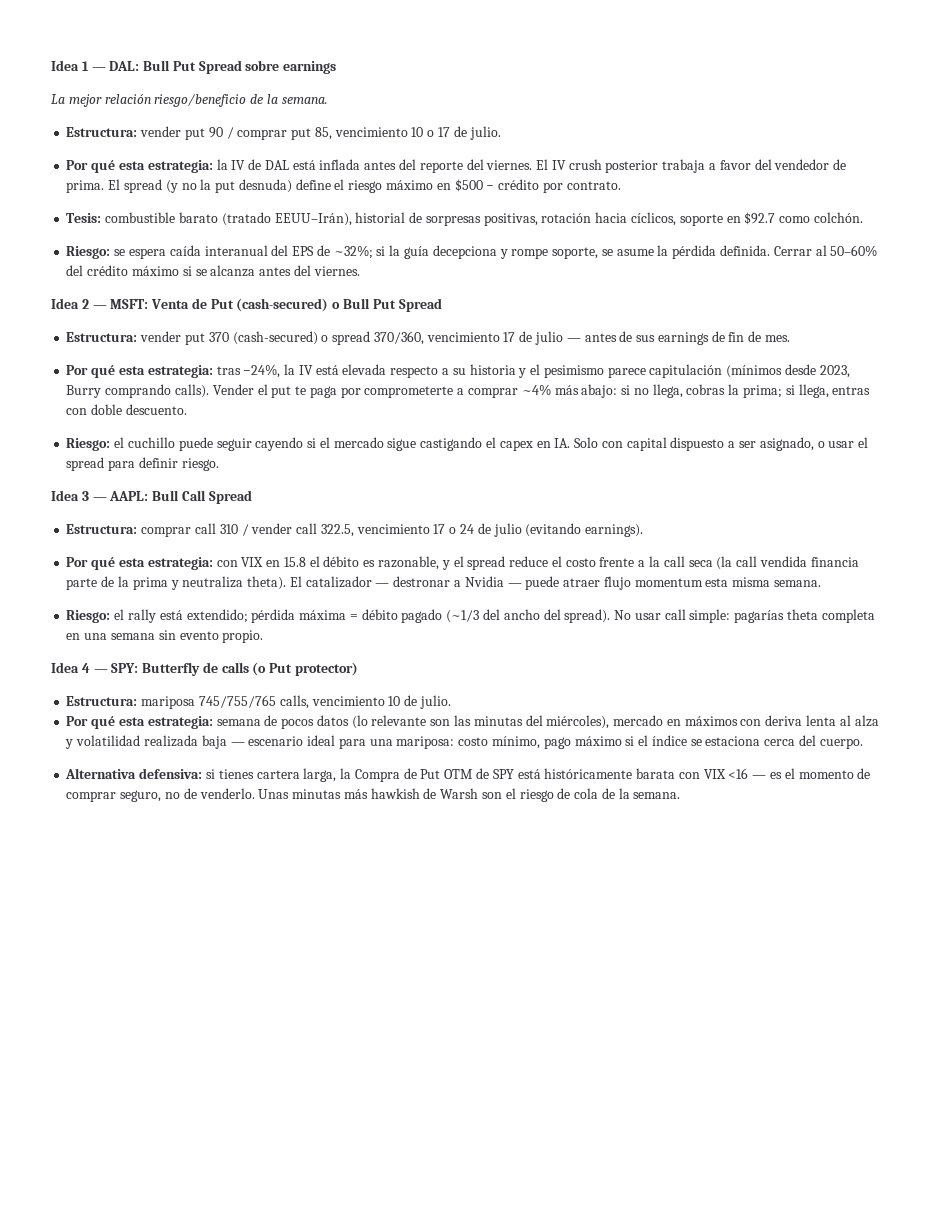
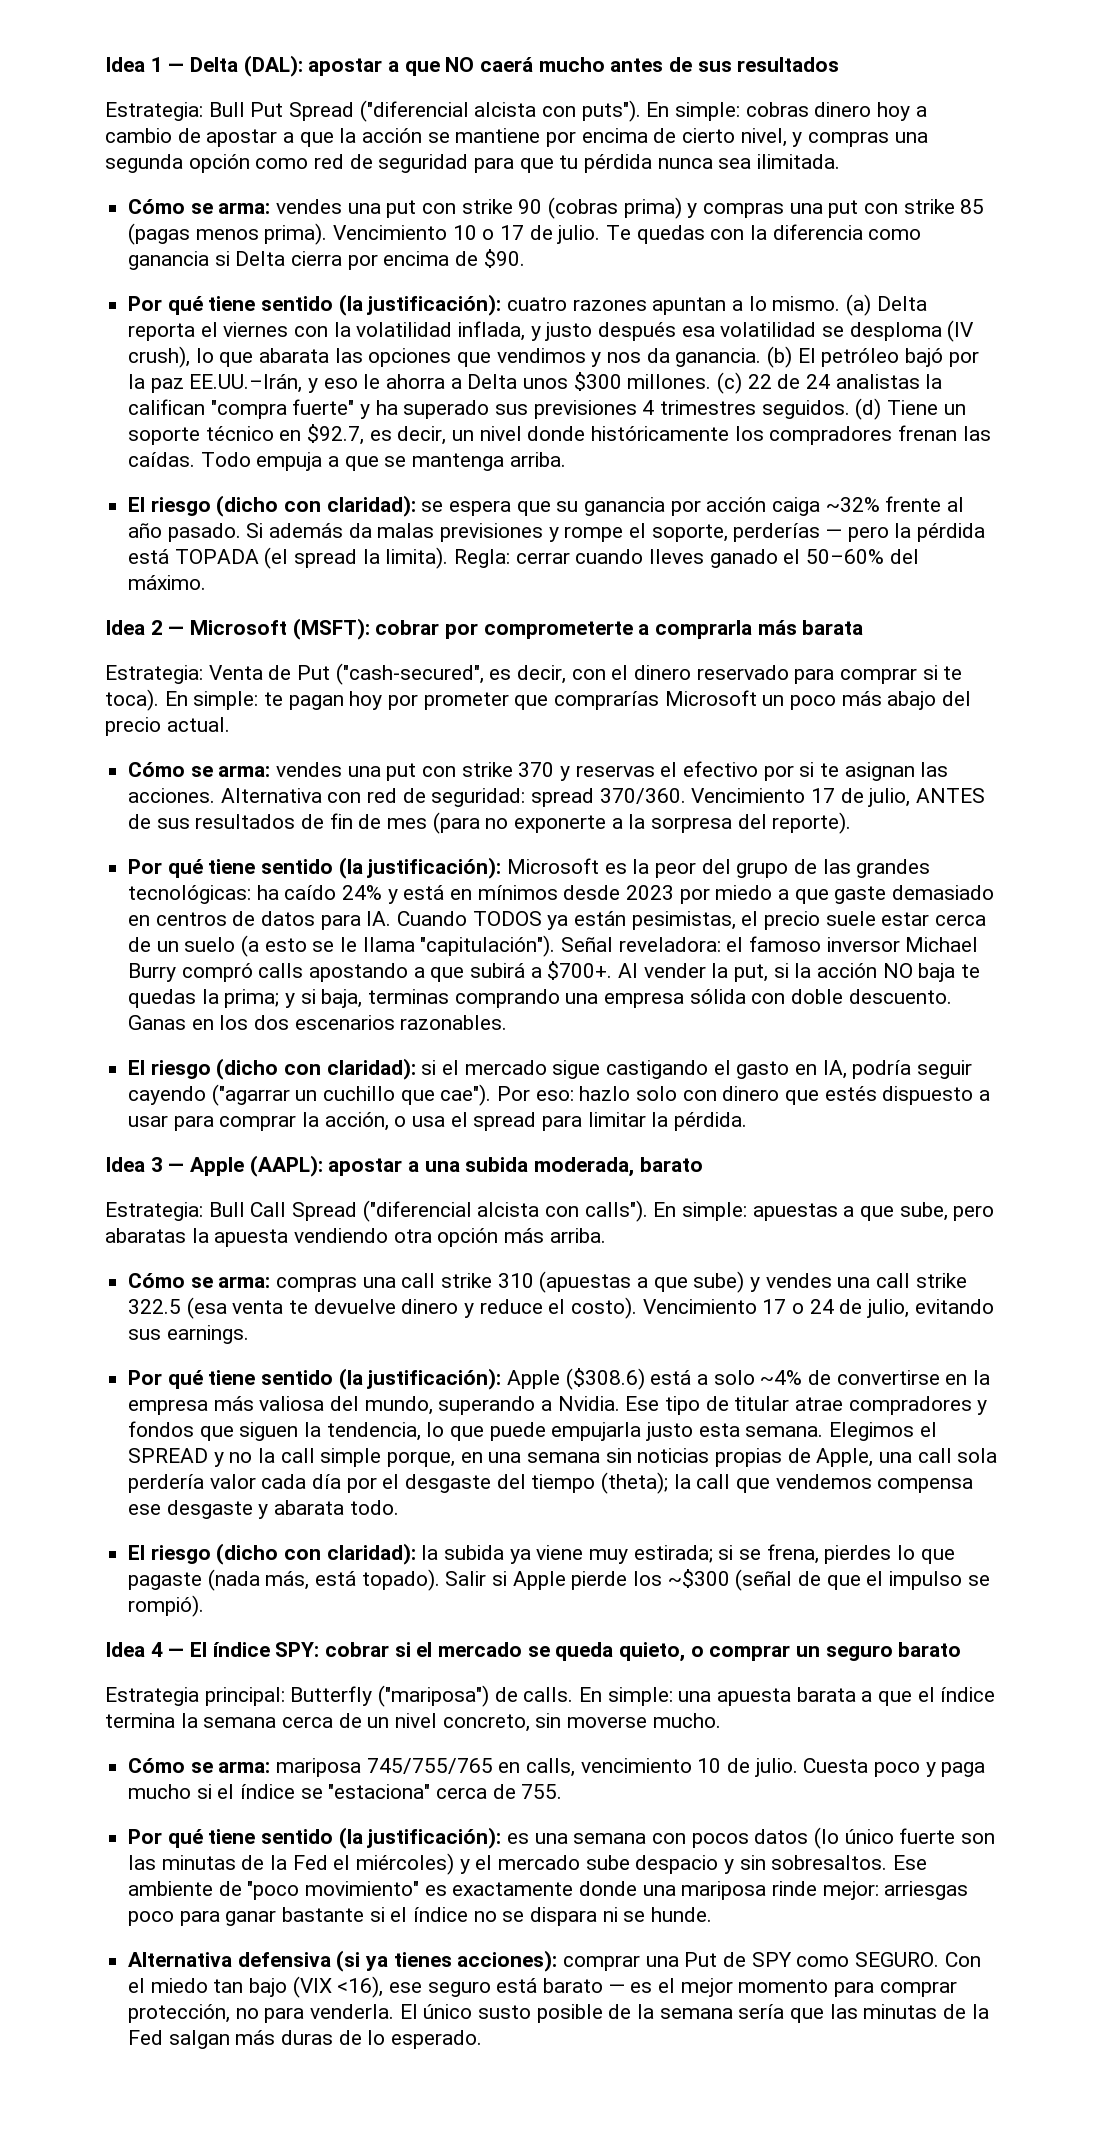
- Idea 1 — DAL: Bull Put Spread sobre earnings
- La mejor relación riesgo/beneficio de la semana.
- Estructura: vender put 90 / comprar put 85, vencimiento 10 o 17 de julio.
- Por qué esta estrategia: la IV de DAL está inflada antes del reporte del viernes. El IV crush posterior trabaja a favor del vendedor de prima. El spread (y no la put desnuda) define el riesgo máximo en $500 − crédito por contrato.
- Tesis: combustible barato (tratado EEUU–Irán), historial de sorpresas positivas, rotación hacia cíclicos, soporte en $92.7 como colchón.
- Riesgo: se espera caída interanual del EPS de ~32%; si la guía decepciona y rompe soporte, se asume la pérdida definida. Cerrar al 50–60% del crédito máximo si se alcanza antes del viernes.
- Idea 2 — MSFT: Venta de Put (cash-secured) o Bull Put Spread
- Estructura: vender put 370 (cash-secured) o spread 370/360, vencimiento 17 de julio — antes de sus earnings de fin de mes.
- Por qué esta estrategia: tras −24%, la IV está elevada respecto a su historia y el pesimismo parece capitulación (mínimos desde 2023, Burry comprando calls). Vender el put te paga por comprometerte a comprar ~4% más abajo: si no llega, cobras la prima; si llega, entras con doble descuento.
- Riesgo: el cuchillo puede seguir cayendo si el mercado sigue castigando el capex en IA. Solo con capital dispuesto a ser asignado, o usar el spread para definir riesgo.
- Idea 3 — AAPL: Bull Call Spread
- Estructura: comprar call 310 / vender call 322.5, vencimiento 17 o 24 de julio (evitando earnings).
- Por qué esta estrategia: con VIX en 15.8 el débito es razonable, y el spread reduce el costo frente a la call seca (la call vendida financia parte de la prima y neutraliza theta). El catalizador — destronar a Nvidia — puede atraer flujo momentum esta misma semana.
- Riesgo: el rally está extendido; pérdida máxima = débito pagado (~1/3 del ancho del spread). No usar call simple: pagarías theta completa en una semana sin evento propio.
- Idea 4 — SPY: Butterfly de calls (o Put protector)
- Estructura: mariposa 745/755/765 calls, vencimiento 10 de julio.
- Por qué esta estrategia: semana de pocos datos (lo relevante son las minutas del miércoles), mercado en máximos con deriva lenta al alza y volatilidad realizada baja — escenario ideal para una mariposa: costo mínimo, pago máximo si el índice se estaciona cerca del cuerpo.
- Alternativa defensiva: si tienes cartera larga, la Compra de Put OTM de SPY está históricamente barata con VIX <16 — es el momento de comprar seguro, no de venderlo. Unas minutas más hawkish de Warsh son el riesgo de cola de la semana.
+ Idea 1 — Delta (DAL): apostar a que NO caerá mucho antes de sus resultados
+ Estrategia: Bull Put Spread ("diferencial alcista con puts"). En simple: cobras dinero hoy a cambio de apostar a que la acción se mantiene por encima de cierto nivel, y compras una segunda opción como red de seguridad para que tu pérdida nunca sea ilimitada.
+ Cómo se arma: vendes una put con strike 90 (cobras prima) y compras una put con strike 85 (pagas menos prima). Vencimiento 10 o 17 de julio. Te quedas con la diferencia como ganancia si Delta cierra por encima de $90.
+ Por qué tiene sentido (la justificación): cuatro razones apuntan a lo mismo. (a) Delta reporta el viernes con la volatilidad inflada, y justo después esa volatilidad se desploma (IV crush), lo que abarata las opciones que vendimos y nos da ganancia. (b) El petróleo bajó por la paz EE.UU.–Irán, y eso le ahorra a Delta unos $300 millones. (c) 22 de 24 analistas la califican "compra fuerte" y ha superado sus previsiones 4 trimestres seguidos. (d) Tiene un soporte técnico en $92.7, es decir, un nivel donde históricamente los compradores frenan las caídas. Todo empuja a que se mantenga arriba.
+ El riesgo (dicho con claridad): se espera que su ganancia por acción caiga ~32% frente al año pasado. Si además da malas previsiones y rompe el soporte, perderías — pero la pérdida está TOPADA (el spread la limita). Regla: cerrar cuando lleves ganado el 50–60% del máximo.
+ Idea 2 — Microsoft (MSFT): cobrar por comprometerte a comprarla más barata
+ Estrategia: Venta de Put ("cash-secured", es decir, con el dinero reservado para comprar si te toca). En simple: te pagan hoy por prometer que comprarías Microsoft un poco más abajo del precio actual.
+ Cómo se arma: vendes una put con strike 370 y reservas el efectivo por si te asignan las acciones. Alternativa con red de seguridad: spread 370/360. Vencimiento 17 de julio, ANTES de sus resultados de fin de mes (para no exponerte a la sorpresa del reporte).
+ Por qué tiene sentido (la justificación): Microsoft es la peor del grupo de las grandes tecnológicas: ha caído 24% y está en mínimos desde 2023 por miedo a que gaste demasiado en centros de datos para IA. Cuando TODOS ya están pesimistas, el precio suele estar cerca de un suelo (a esto se le llama "capitulación"). Señal reveladora: el famoso inversor Michael Burry compró calls apostando a que subirá a $700+. Al vender la put, si la acción NO baja te quedas la prima; y si baja, terminas comprando una empresa sólida con doble descuento. Ganas en los dos escenarios razonables.
+ El riesgo (dicho con claridad): si el mercado sigue castigando el gasto en IA, podría seguir cayendo ("agarrar un cuchillo que cae"). Por eso: hazlo solo con dinero que estés dispuesto a usar para comprar la acción, o usa el spread para limitar la pérdida.
+ Idea 3 — Apple (AAPL): apostar a una subida moderada, barato
+ Estrategia: Bull Call Spread ("diferencial alcista con calls"). En simple: apuestas a que sube, pero abaratas la apuesta vendiendo otra opción más arriba.
+ Cómo se arma: compras una call strike 310 (apuestas a que sube) y vendes una call strike 322.5 (esa venta te devuelve dinero y reduce el costo). Vencimiento 17 o 24 de julio, evitando sus earnings.
+ Por qué tiene sentido (la justificación): Apple ($308.6) está a solo ~4% de convertirse en la empresa más valiosa del mundo, superando a Nvidia. Ese tipo de titular atrae compradores y fondos que siguen la tendencia, lo que puede empujarla justo esta semana. Elegimos el SPREAD y no la call simple porque, en una semana sin noticias propias de Apple, una call sola perdería valor cada día por el desgaste del tiempo (theta); la call que vendemos compensa ese desgaste y abarata todo.
+ El riesgo (dicho con claridad): la subida ya viene muy estirada; si se frena, pierdes lo que pagaste (nada más, está topado). Salir si Apple pierde los ~$300 (señal de que el impulso se rompió).
+ Idea 4 — El índice SPY: cobrar si el mercado se queda quieto, o comprar un seguro barato
+ Estrategia principal: Butterfly ("mariposa") de calls. En simple: una apuesta barata a que el índice termina la semana cerca de un nivel concreto, sin moverse mucho.
+ Cómo se arma: mariposa 745/755/765 en calls, vencimiento 10 de julio. Cuesta poco y paga mucho si el índice se "estaciona" cerca de 755.
+ Por qué tiene sentido (la justificación): es una semana con pocos datos (lo único fuerte son las minutas de la Fed el miércoles) y el mercado sube despacio y sin sobresaltos. Ese ambiente de "poco movimiento" es exactamente donde una mariposa rinde mejor: arriesgas poco para ganar bastante si el índice no se dispara ni se hunde.
+ Alternativa defensiva (si ya tienes acciones): comprar una Put de SPY como SEGURO. Con el miedo tan bajo (VIX <16), ese seguro está barato — es el mejor momento para comprar protección, no para venderla. El único susto posible de la semana sería que las minutas de la Fed salgan más duras de lo esperado.

